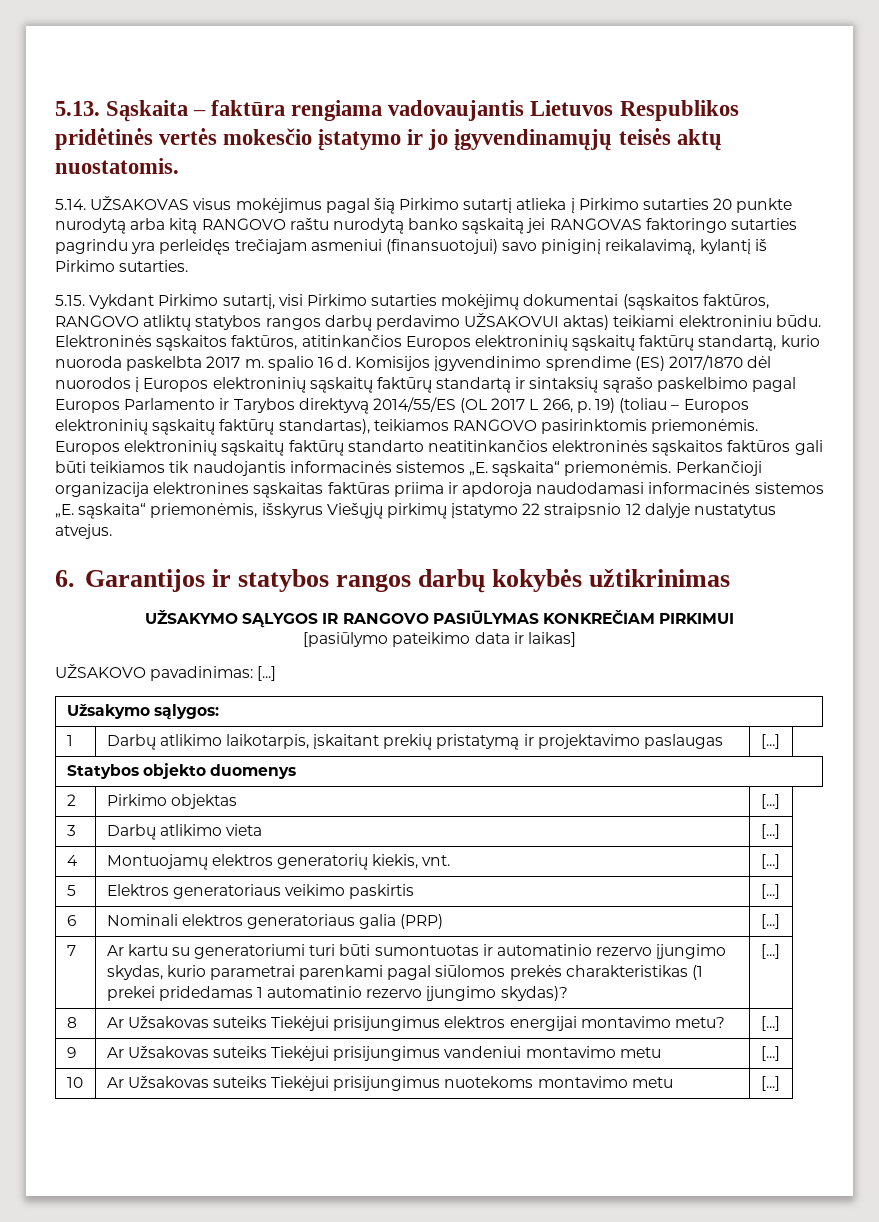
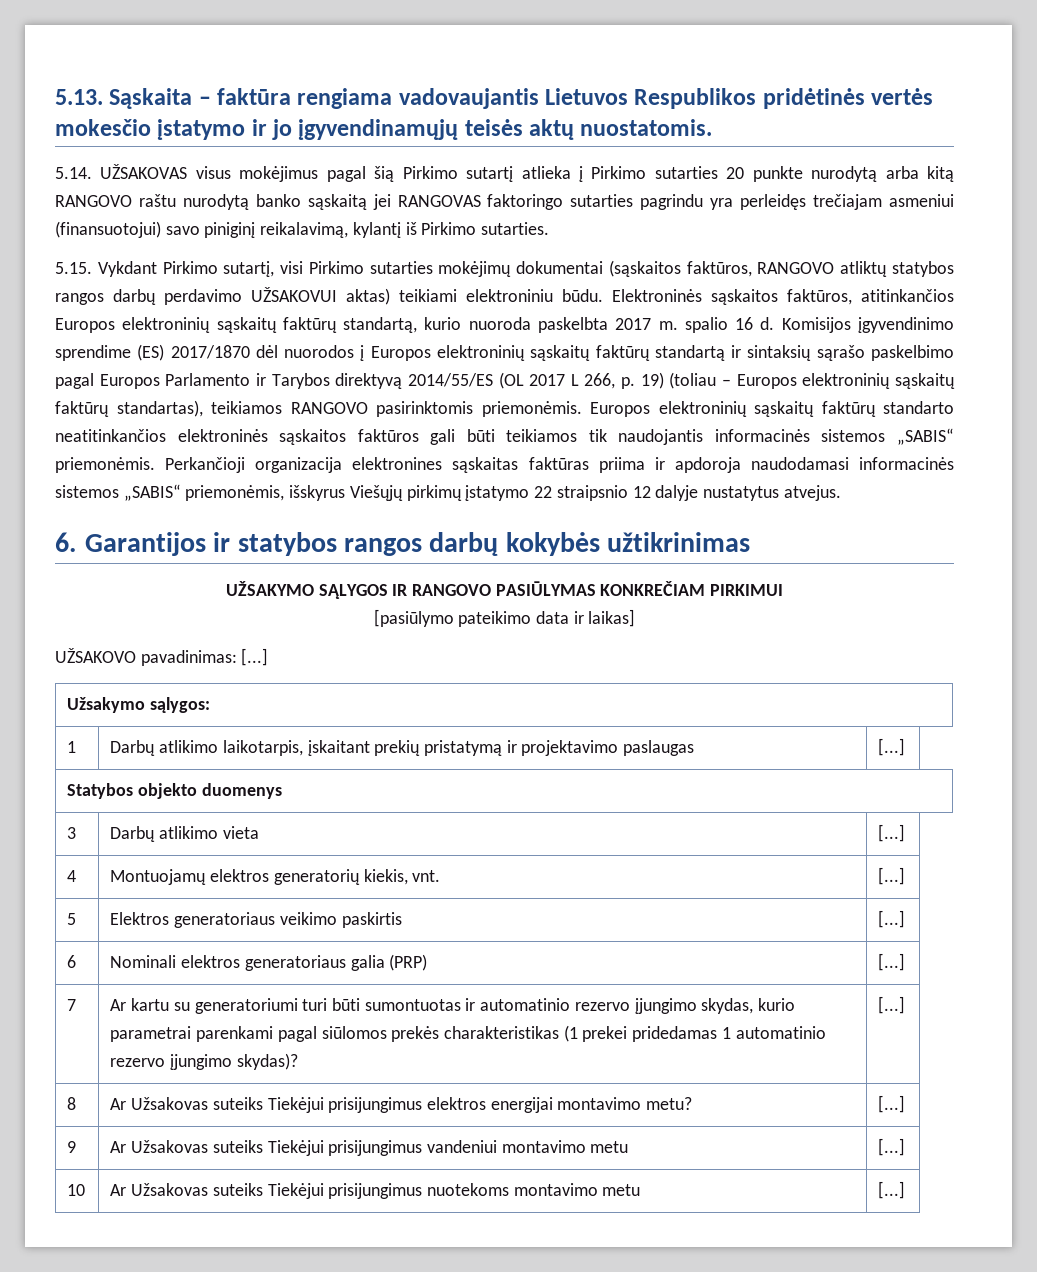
- Europos elektroninių sąskaitų faktūrų standarto neatitinkančios elektroninės sąskaitos faktūros gali būti teikiamos tik naudojantis informacinės sistemos „E. sąskaita“ priemonėmis.
+ Europos elektroninių sąskaitų faktūrų standarto neatitinkančios elektroninės sąskaitos faktūros gali būti teikiamos tik naudojantis informacinės sistemos „SABIS“ priemonėmis.
- Perkančioji organizacija elektronines sąskaitas faktūras priima ir apdoroja naudodamasi informacinės sistemos „E. sąskaita“ priemonėmis, išskyrus Viešųjų pirkimų įstatymo 22 straipsnio 12 dalyje nustatytus atvejus.
+ Perkančioji organizacija elektronines sąskaitas faktūras priima ir apdoroja naudodamasi informacinės sistemos „SABIS“ priemonėmis, išskyrus Viešųjų pirkimų įstatymo 22 straipsnio 12 dalyje nustatytus atvejus.
- 2 | Pirkimo objektas | [...]

